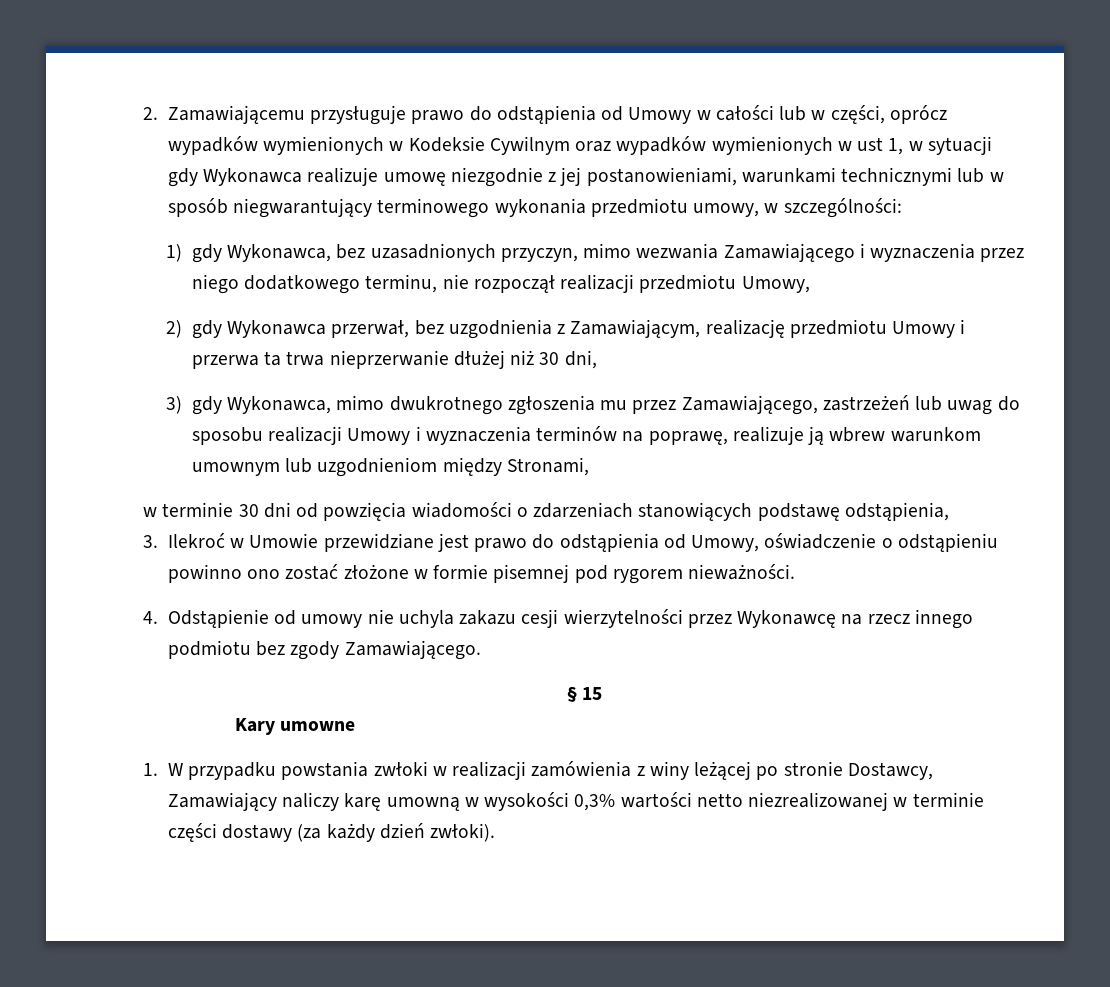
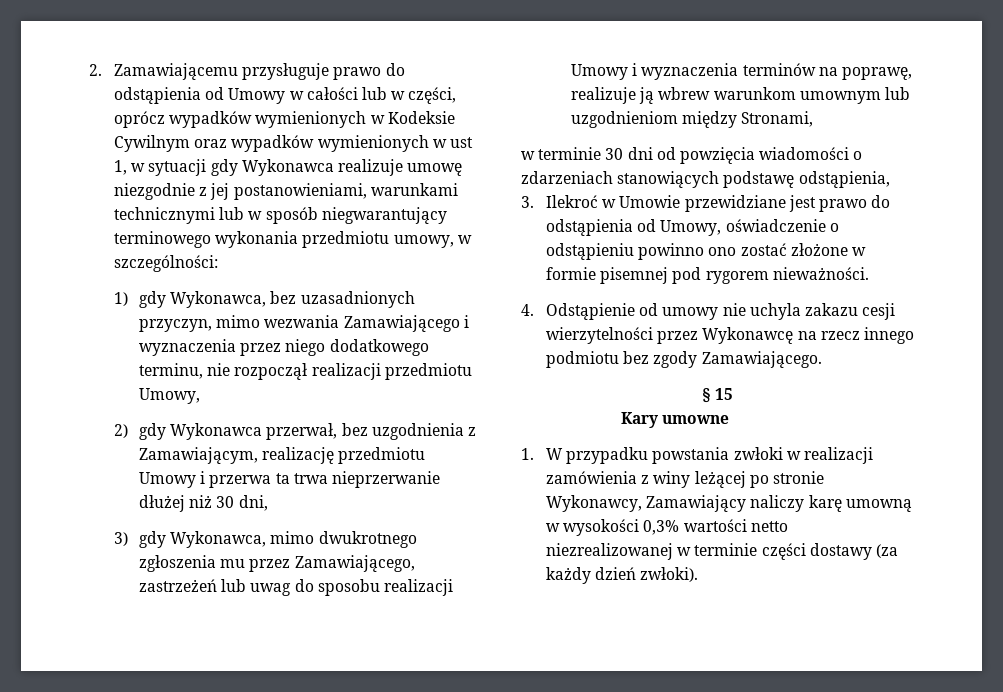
- 1. W przypadku powstania zwłoki w realizacji zamówienia z winy leżącej po stronie Dostawcy, Zamawiający naliczy karę umowną w wysokości 0,3% wartości netto niezrealizowanej w terminie części dostawy (za każdy dzień zwłoki).
+ 1. W przypadku powstania zwłoki w realizacji zamówienia z winy leżącej po stronie Wykonawcy, Zamawiający naliczy karę umowną w wysokości 0,3% wartości netto niezrealizowanej w terminie części dostawy (za każdy dzień zwłoki).

